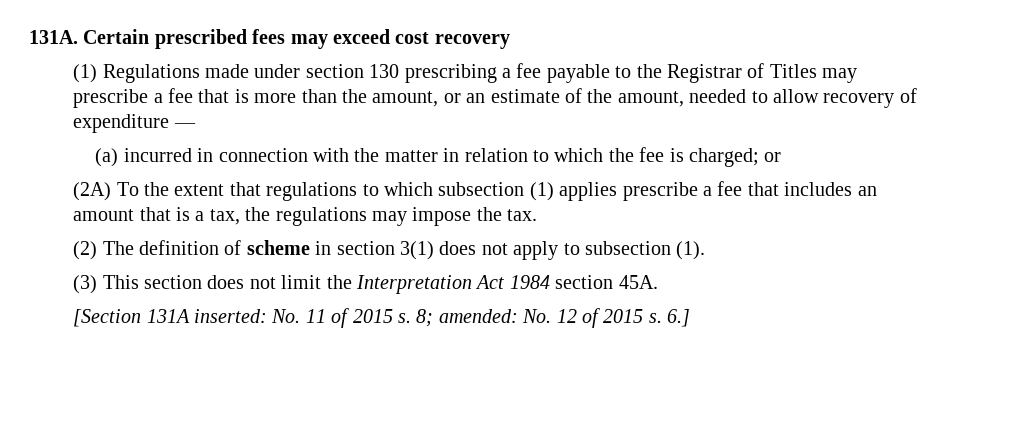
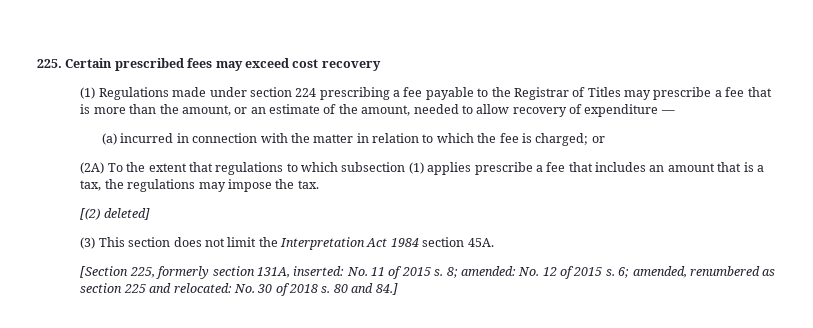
- 131A. Certain prescribed fees may exceed cost recovery
+ 225. Certain prescribed fees may exceed cost recovery
- (1) Regulations made under section 130 prescribing a fee payable to the Registrar of Titles may prescribe a fee that is more than the amount, or an estimate of the amount, needed to allow recovery of expenditure —
+ (1) Regulations made under section 224 prescribing a fee payable to the Registrar of Titles may prescribe a fee that is more than the amount, or an estimate of the amount, needed to allow recovery of expenditure —
- (2) The definition of scheme in section 3(1) does not apply to subsection (1).
+ [(2) deleted]
- [Section 131A inserted: No. 11 of 2015 s.
+ [Section 225, formerly section 131A, inserted: No. 11 of 2015 s.
- 6.]
+ 6; amended, renumbered as section 225 and relocated: No. 30 of 2018 s. 80 and 84.]

